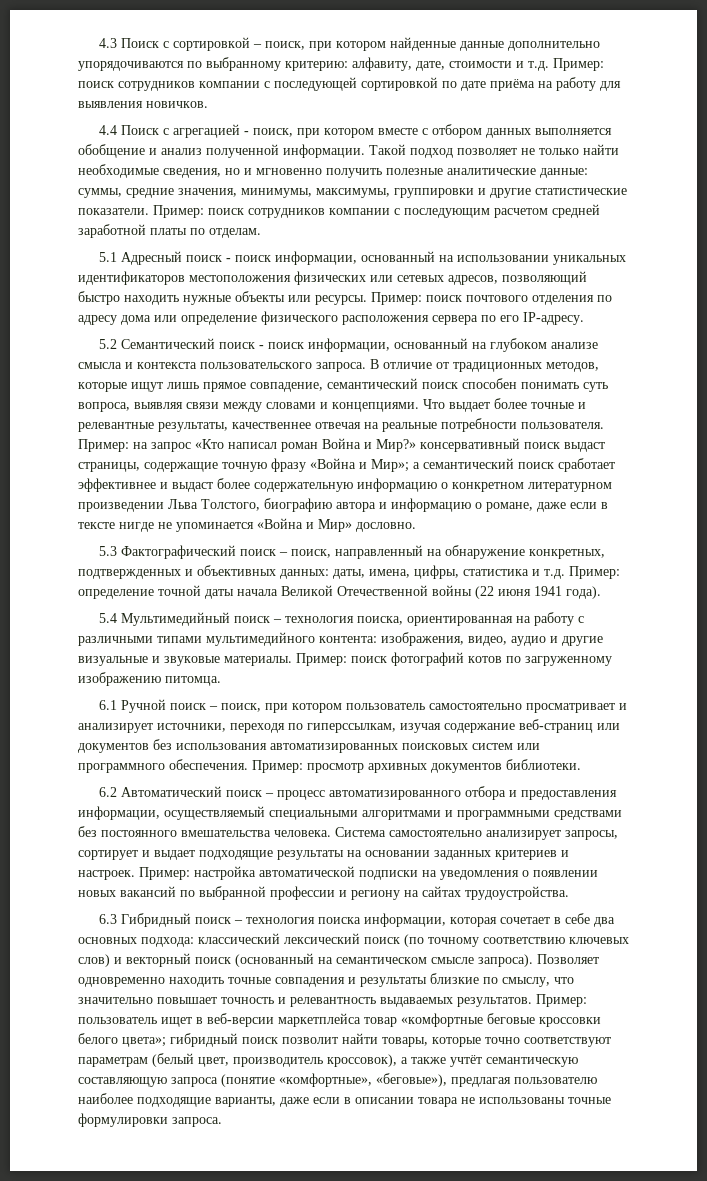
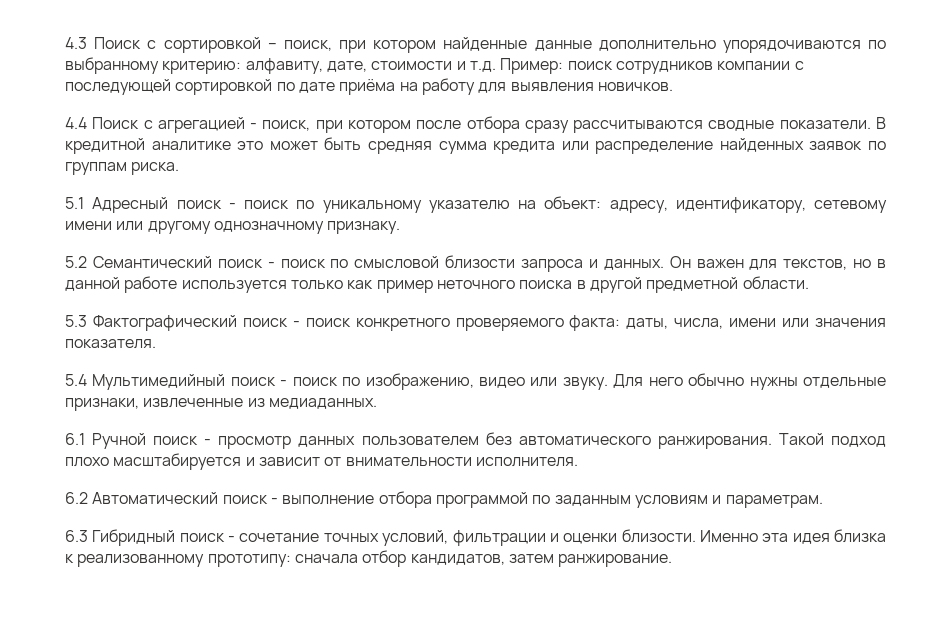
- 4.4 Поиск с агрегацией - поиск, при котором вместе с отбором данных выполняется обобщение и анализ полученной информации. Такой подход позволяет не только найти необходимые сведения, но и мгновенно получить полезные аналитические данные: суммы, средние значения, минимумы, максимумы, группировки и другие статистические показатели. Пример: поиск сотрудников компании с последующим расчетом средней заработной платы по отделам.
+ 4.4 Поиск с агрегацией - поиск, при котором после отбора сразу рассчитываются сводные показатели. В кредитной аналитике это может быть средняя сумма кредита или распределение найденных заявок по группам риска.
- 5.1 Адресный поиск - поиск информации, основанный на использовании уникальных идентификаторов местоположения физических или сетевых адресов, позволяющий быстро находить нужные объекты или ресурсы. Пример: поиск почтового отделения по адресу дома или определение физического расположения сервера по его IP-адресу.
+ 5.1 Адресный поиск - поиск по уникальному указателю на объект: адресу, идентификатору, сетевому имени или другому однозначному признаку.
- 5.2 Семантический поиск - поиск информации, основанный на глубоком анализе смысла и контекста пользовательского запроса. В отличие от традиционных методов, которые ищут лишь прямое совпадение, семантический поиск способен понимать суть вопроса, выявляя связи между словами и концепциями. Что выдает более точные и релевантные результаты, качественнее отвечая на реальные потребности пользователя. Пример: на запрос «Кто написал роман Война и Мир?» консервативный поиск выдаст страницы, содержащие точную фразу «Война и Мир»; а семантический поиск сработает эффективнее и выдаст более содержательную информацию о конкретном литературном произведении Льва Толстого, биографию автора и информацию о романе, даже если в тексте нигде не упоминается «Война и Мир» дословно.
- 5.3 Фактографический поиск – поиск, направленный на обнаружение конкретных, подтвержденных и объективных данных: даты, имена, цифры, статистика и т.д. Пример: определение точной даты начала Великой Отечественной войны (22 июня 1941 года).
- 5.4 Мультимедийный поиск – технология поиска, ориентированная на работу с различными типами мультимедийного контента: изображения, видео, аудио и другие визуальные и звуковые материалы. Пример: поиск фотографий котов по загруженному изображению питомца.
- 6.1 Ручной поиск – поиск, при котором пользователь самостоятельно просматривает и анализирует источники, переходя по гиперссылкам, изучая содержание веб-страниц или документов без использования автоматизированных поисковых систем или программного обеспечения. Пример: просмотр архивных документов библиотеки.
- 6.2 Автоматический поиск – процесс автоматизированного отбора и предоставления информации, осуществляемый специальными алгоритмами и программными средствами без постоянного вмешательства человека. Система самостоятельно анализирует запросы, сортирует и выдает подходящие результаты на основании заданных критериев и настроек. Пример: настройка автоматической подписки на уведомления о появлении новых вакансий по выбранной профессии и региону на сайтах трудоустройства.
- 6.3 Гибридный поиск – технология поиска информации, которая сочетает в себе два основных подхода: классический лексический поиск (по точному соответствию ключевых слов) и векторный поиск (основанный на семантическом смысле запроса). Позволяет одновременно находить точные совпадения и результаты близкие по смыслу, что значительно повышает точность и релевантность выдаваемых результатов. Пример: пользователь ищет в веб-версии маркетплейса товар «комфортные беговые кроссовки белого цвета»; гибридный поиск позволит найти товары, которые точно соответствуют параметрам (белый цвет, производитель кроссовок), а также учтёт семантическую составляющую запроса (понятие «комфортные», «беговые»), предлагая пользователю наиболее подходящие варианты, даже если в описании товара не использованы точные формулировки запроса.
+ 5.2 Семантический поиск - поиск по смысловой близости запроса и данных. Он важен для текстов, но в данной работе используется только как пример неточного поиска в другой предметной области.
+ 5.3 Фактографический поиск - поиск конкретного проверяемого факта: даты, числа, имени или значения показателя.
+ 5.4 Мультимедийный поиск - поиск по изображению, видео или звуку. Для него обычно нужны отдельные признаки, извлеченные из медиаданных.
+ 6.1 Ручной поиск - просмотр данных пользователем без автоматического ранжирования. Такой подход плохо масштабируется и зависит от внимательности исполнителя.
+ 6.2 Автоматический поиск - выполнение отбора программой по заданным условиям и параметрам.
+ 6.3 Гибридный поиск - сочетание точных условий, фильтрации и оценки близости. Именно эта идея близка к реализованному прототипу: сначала отбор кандидатов, затем ранжирование.

